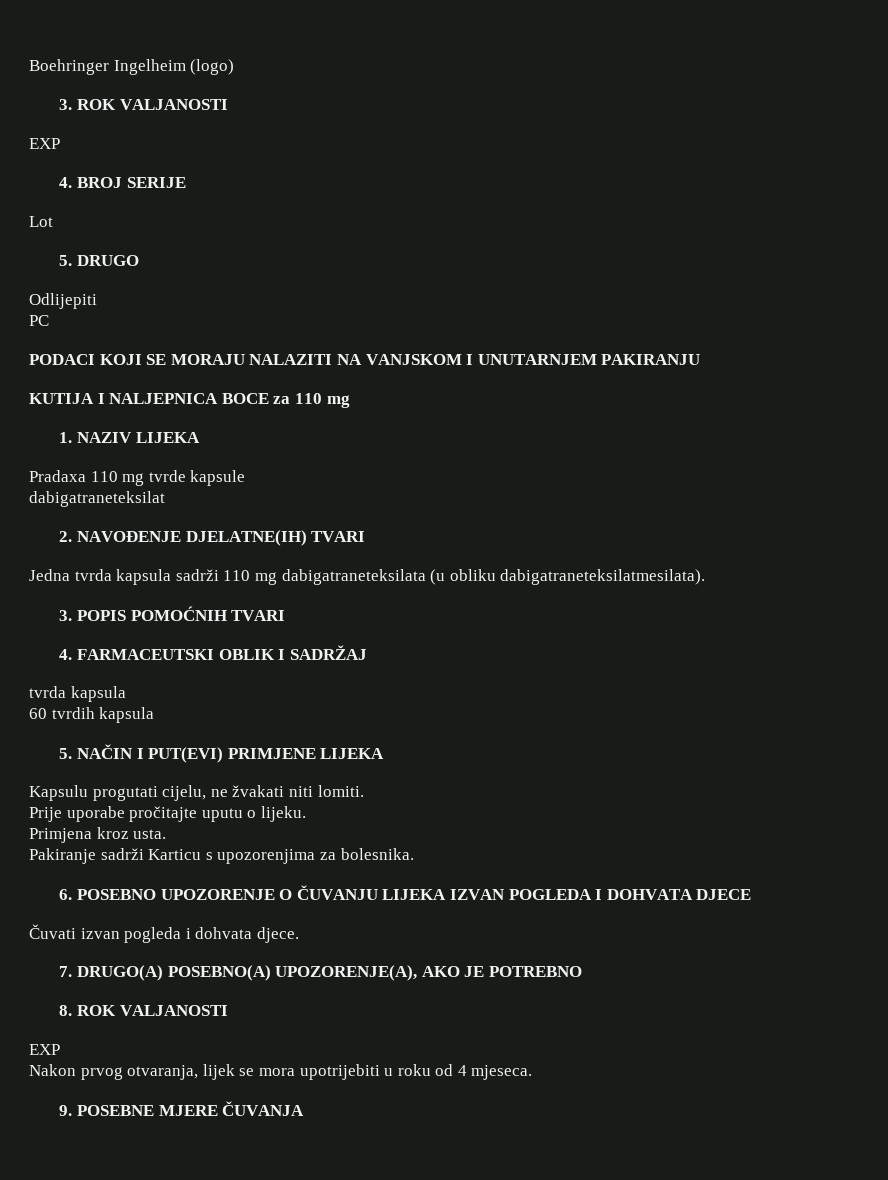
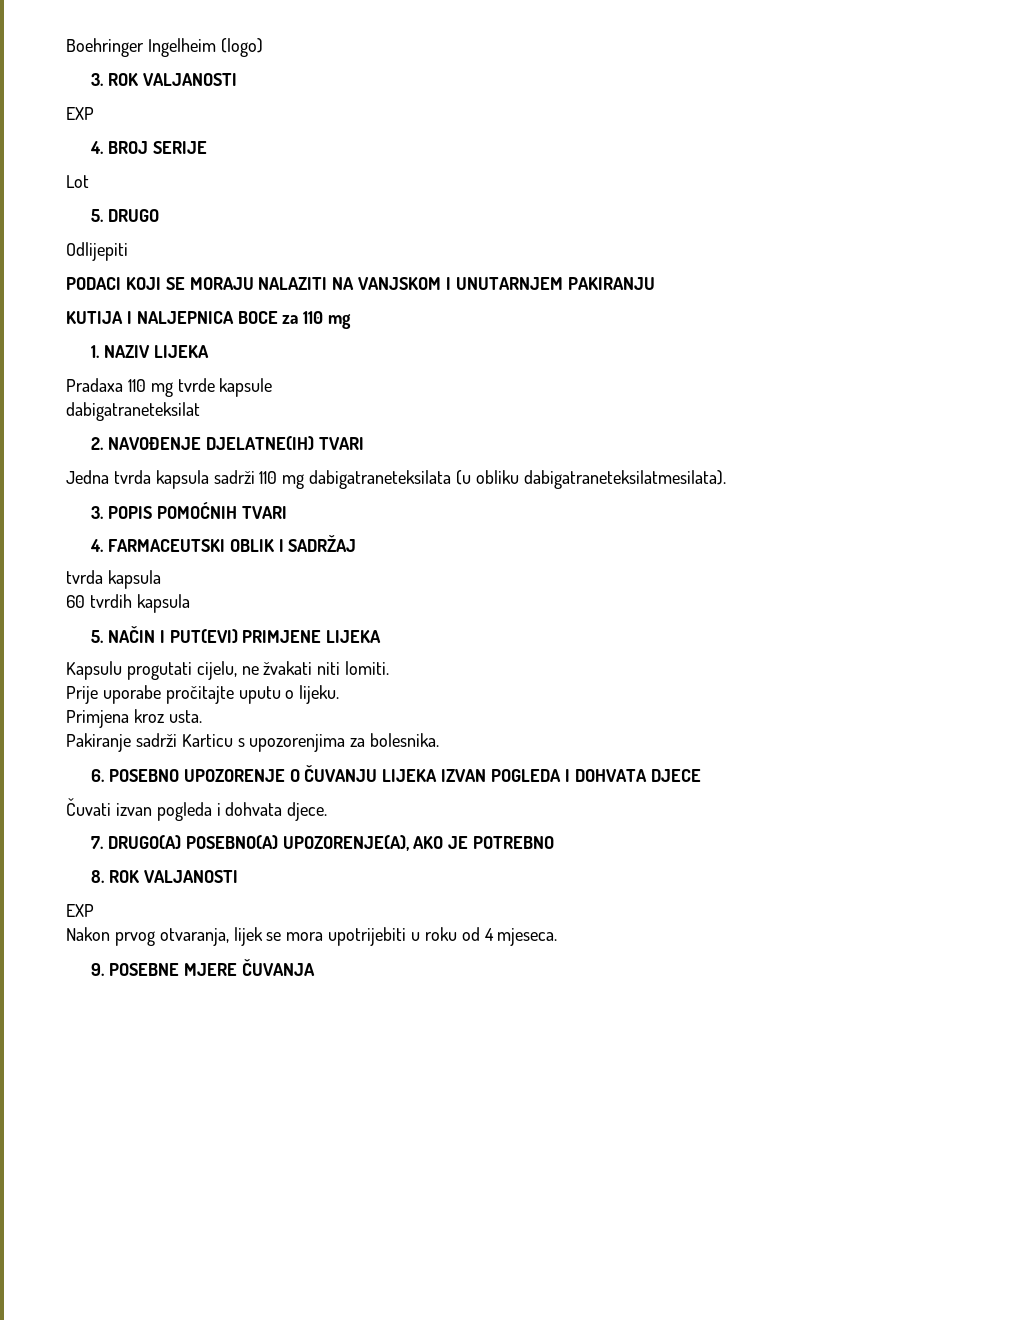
- PC

